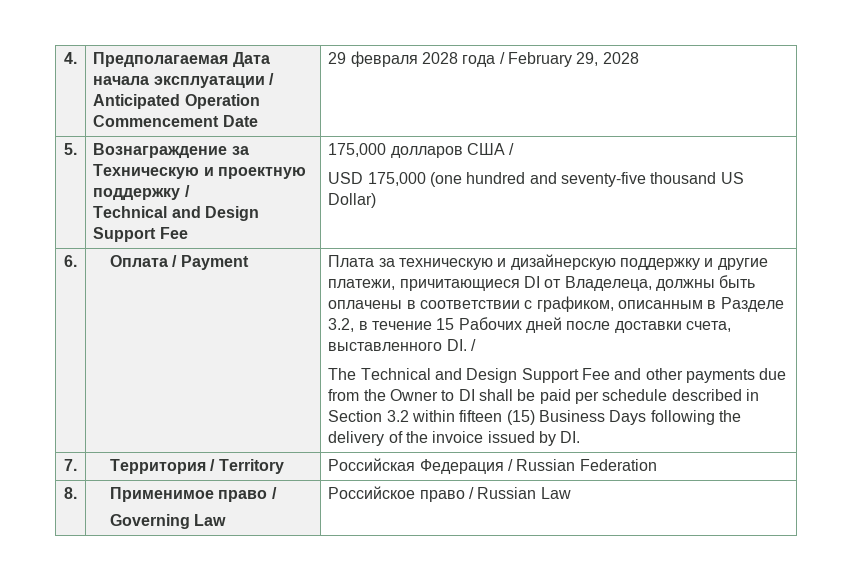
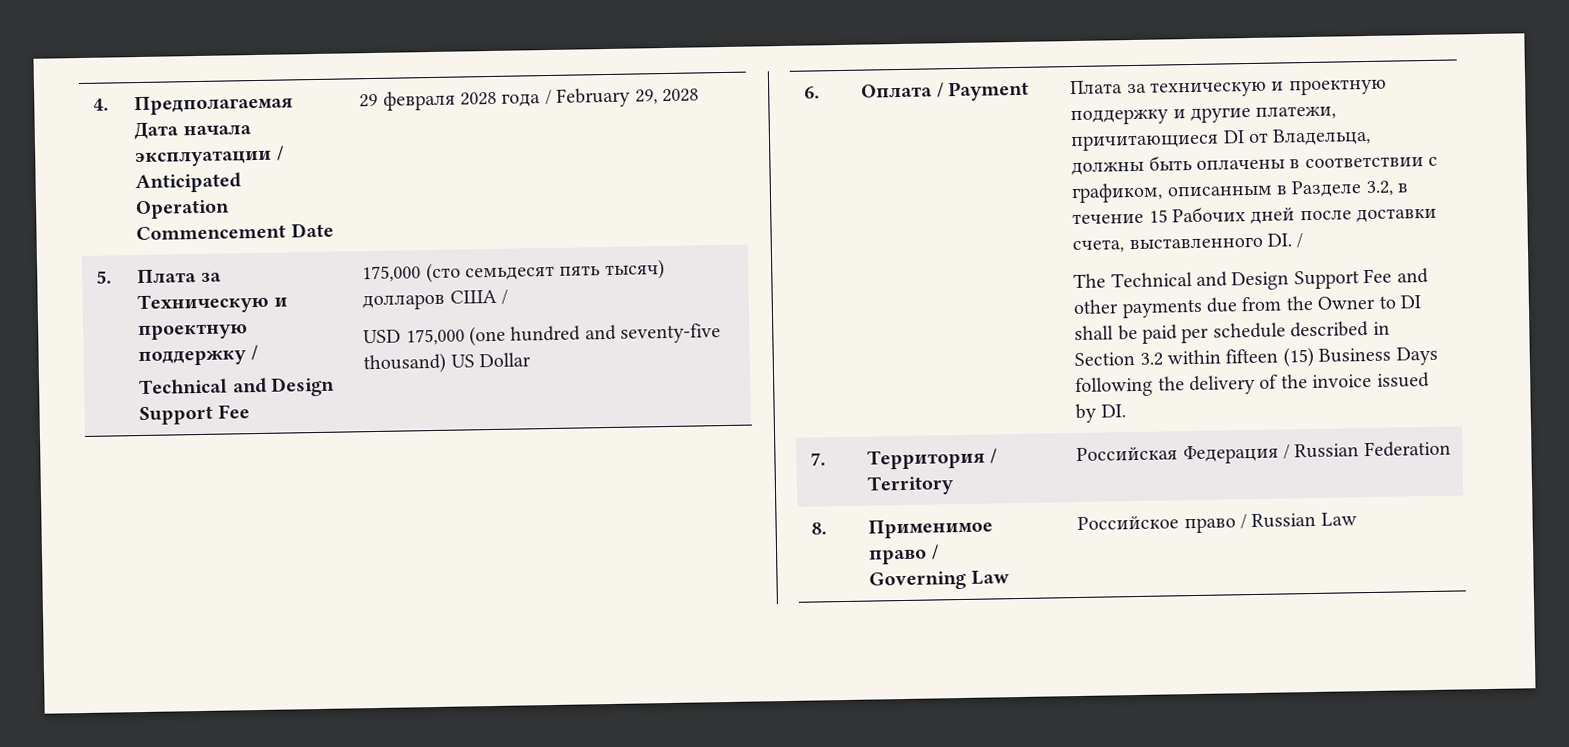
- 5. | Вознаграждение за Техническую и проектную поддержку /
- Technical and Design Support Fee | 175,000 долларов США /
- USD 175,000 (one hundred and seventy-five thousand US Dollar)
+ 5. | Плата за Техническую и проектную поддержку /
+ Technical and Design Support Fee | 175,000 (сто семьдесят пять тысяч) долларов США /
+ USD 175,000 (one hundred and seventy-five thousand) US Dollar
- Плата за техническую и дизайнерскую поддержку и другие платежи, причитающиеся DI от Владелеца, должны быть оплачены в соответствии с графиком, описанным в Разделе 3.2, в течение 15 Рабочих дней после доставки счета, выставленного DI. /
+ Плата за техническую и проектную поддержку и другие платежи, причитающиеся DI от Владельца, должны быть оплачены в соответствии с графиком, описанным в Разделе 3.2, в течение 15 Рабочих дней после доставки счета, выставленного DI. /

